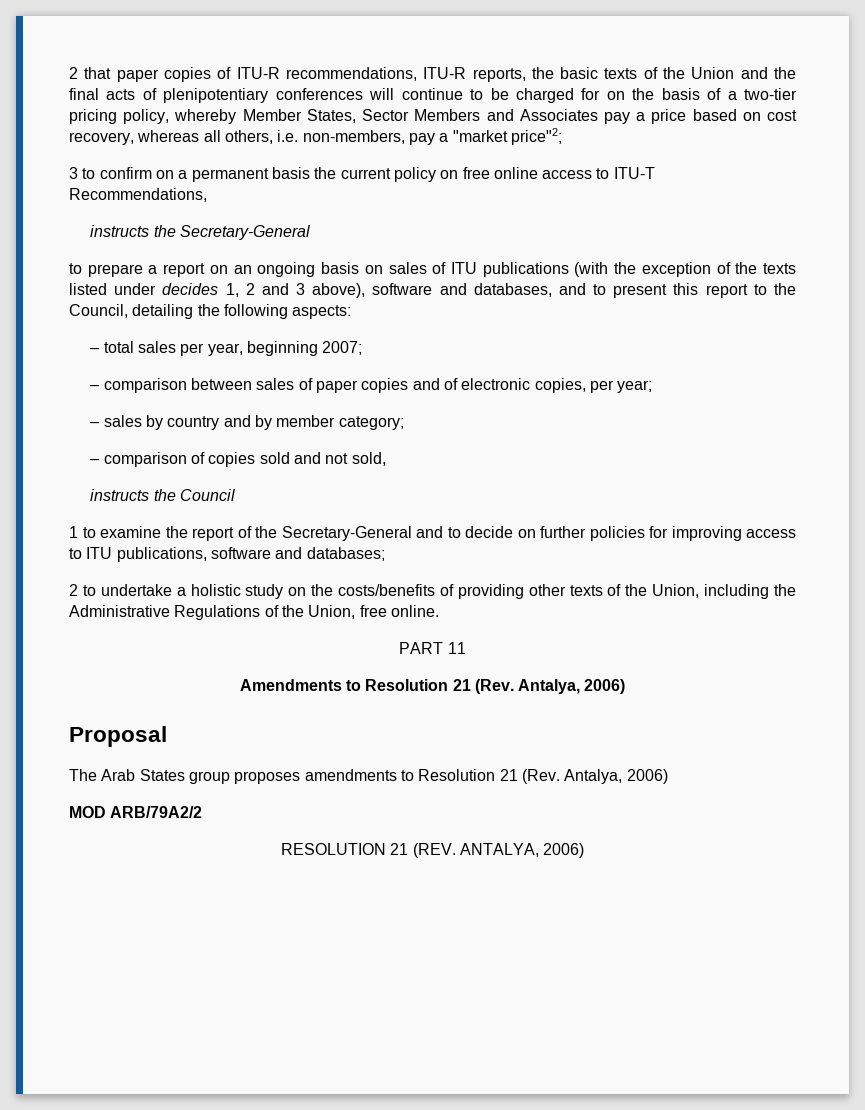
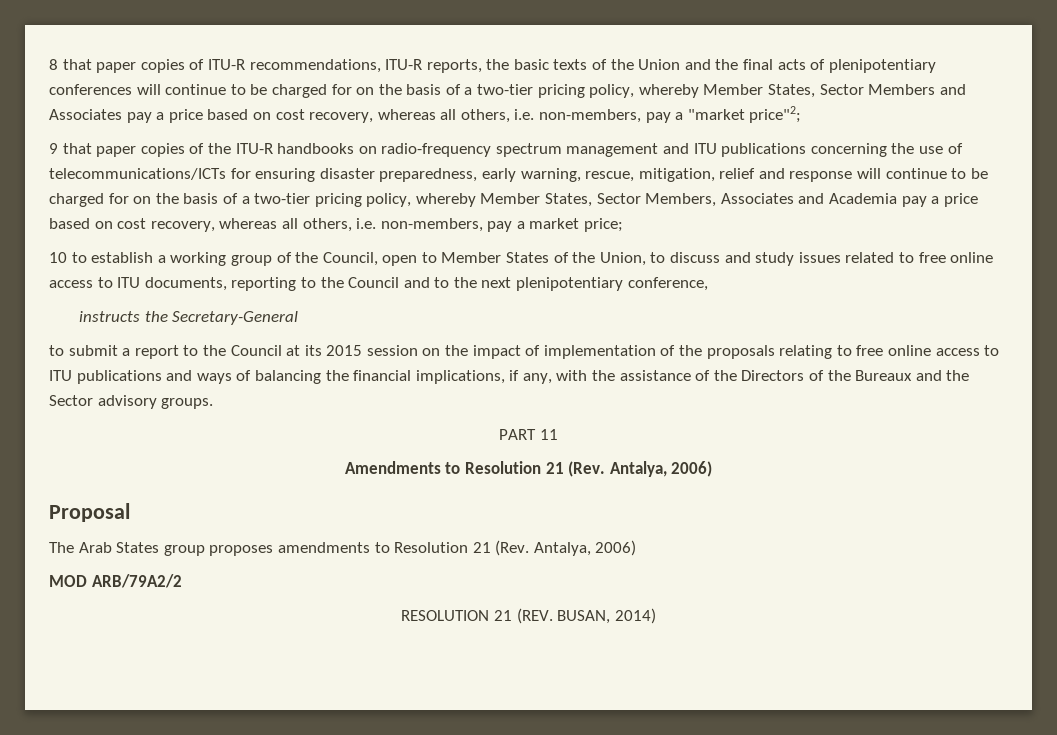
- 2 that paper copies of ITU-R recommendations, ITU-R reports, the basic texts of the Union and the final acts of plenipotentiary conferences will continue to be charged for on the basis of a two-tier pricing policy, whereby Member States, Sector Members and Associates pay a price based on cost recovery, whereas all others, i.e. non-members, pay a "market price"2;
+ 8 that paper copies of ITU-R recommendations, ITU-R reports, the basic texts of the Union and the final acts of plenipotentiary conferences will continue to be charged for on the basis of a two-tier pricing policy, whereby Member States, Sector Members and Associates pay a price based on cost recovery, whereas all others, i.e. non-members, pay a "market price"2;
- 3 to confirm on a permanent basis the current policy on free online access to ITU-T Recommendations,
+ 9 that paper copies of the ITU-R handbooks on radio-frequency spectrum management and ITU publications concerning the use of telecommunications/ICTs for ensuring disaster preparedness, early warning, rescue, mitigation, relief and response will continue to be charged for on the basis of a two-tier pricing policy, whereby Member States, Sector Members, Associates and Academia pay a price based on cost recovery, whereas all others, i.e. non-members, pay a market price;
+ 10 to establish a working group of the Council, open to Member States of the Union, to discuss and study issues related to free online access to ITU documents, reporting to the Council and to the next plenipotentiary conference,
- to prepare a report on an ongoing basis on sales of ITU publications (with the exception of the texts listed under decides 1, 2 and 3 above), software and databases, and to present this report to the Council, detailing the following aspects:
- – total sales per year, beginning 2007;
- – comparison between sales of paper copies and of electronic copies, per year;
- – sales by country and by member category;
- – comparison of copies sold and not sold,
- instructs the Council
- 1 to examine the report of the Secretary-General and to decide on further policies for improving access to ITU publications, software and databases;
- 2 to undertake a holistic study on the costs/benefits of providing other texts of the Union, including the Administrative Regulations of the Union, free online.
+ to submit a report to the Council at its 2015 session on the impact of implementation of the proposals relating to free online access to ITU publications and ways of balancing the financial implications, if any, with the assistance of the Directors of the Bureaux and the Sector advisory groups.
- RESOLUTION 21 (REV. ANTALYA, 2006)
+ RESOLUTION 21 (REV. BUSAN, 2014)

